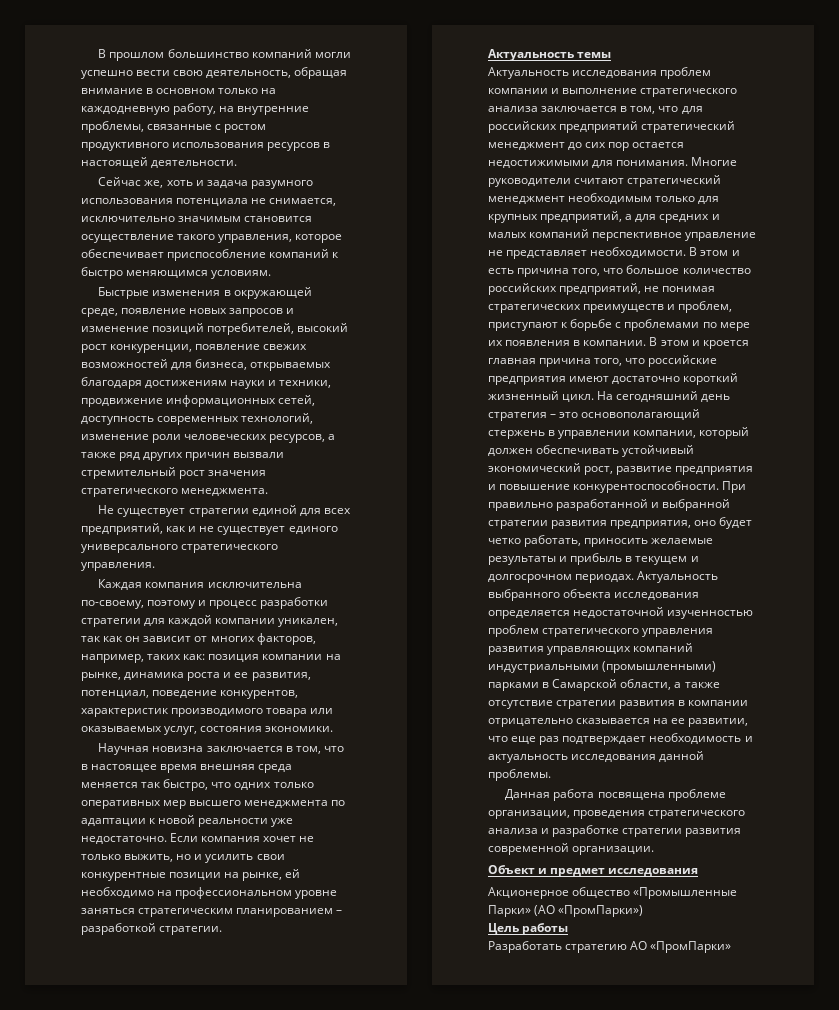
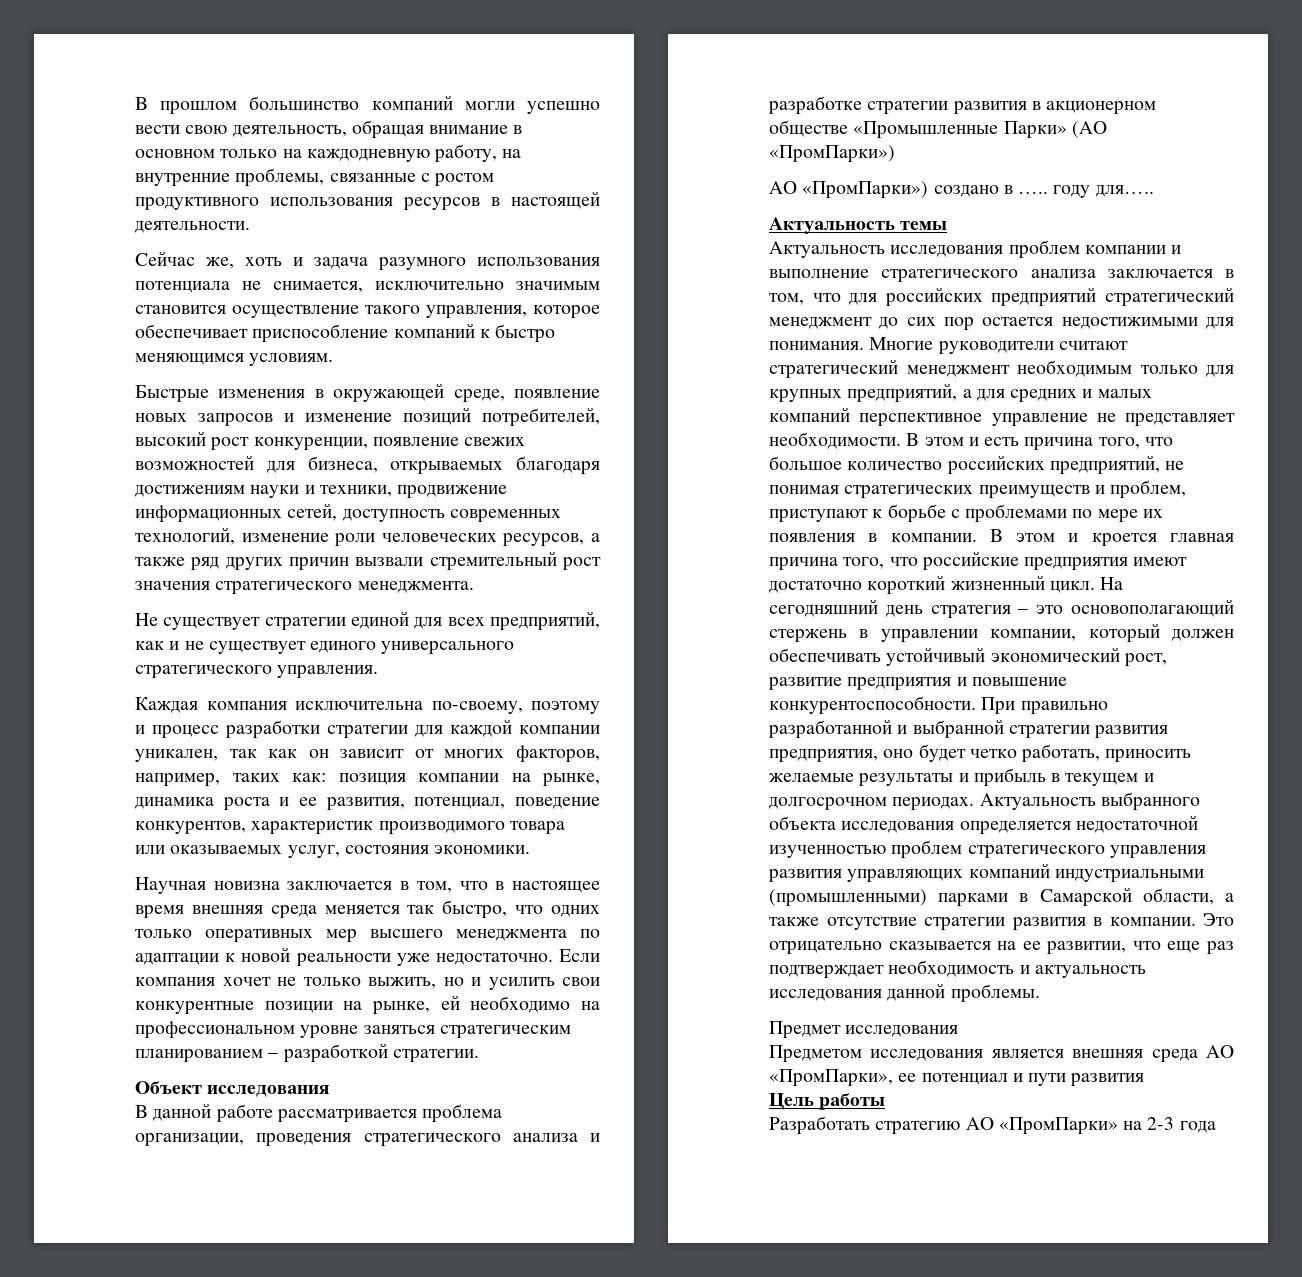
+ Объект исследования
+ В данной работе рассматривается проблема организации, проведения стратегического анализа и разработке стратегии развития в акционерном обществе «Промышленные Парки» (АО «ПромПарки»)
+ АО «ПромПарки») создано в ….. году для…..
- Актуальность выбранного объекта исследования определяется недостаточной изученностью проблем стратегического управления развития управляющих компаний индустриальными (промышленными) парками в Самарской области, а также отсутствие стратегии развития в компании отрицательно сказывается на ее развитии, что еще раз подтверждает необходимость и актуальность исследования данной проблемы.
+ Актуальность выбранного объекта исследования определяется недостаточной изученностью проблем стратегического управления развития управляющих компаний индустриальными (промышленными) парками в Самарской области, а также отсутствие стратегии развития в компании. Это отрицательно сказывается на ее развитии, что еще раз подтверждает необходимость и актуальность исследования данной проблемы.
- Данная работа посвящена проблеме организации, проведения стратегического анализа и разработке стратегии развития современной организации.
- Объект и предмет исследования
- Акционерное общество «Промышленные Парки» (АО «ПромПарки»)
+ Предмет исследования
+ Предметом исследования является внешняя среда АО «ПромПарки», ее потенциал и пути развития
- Разработать стратегию АО «ПромПарки»
+ Разработать стратегию АО «ПромПарки» на 2-3 года

